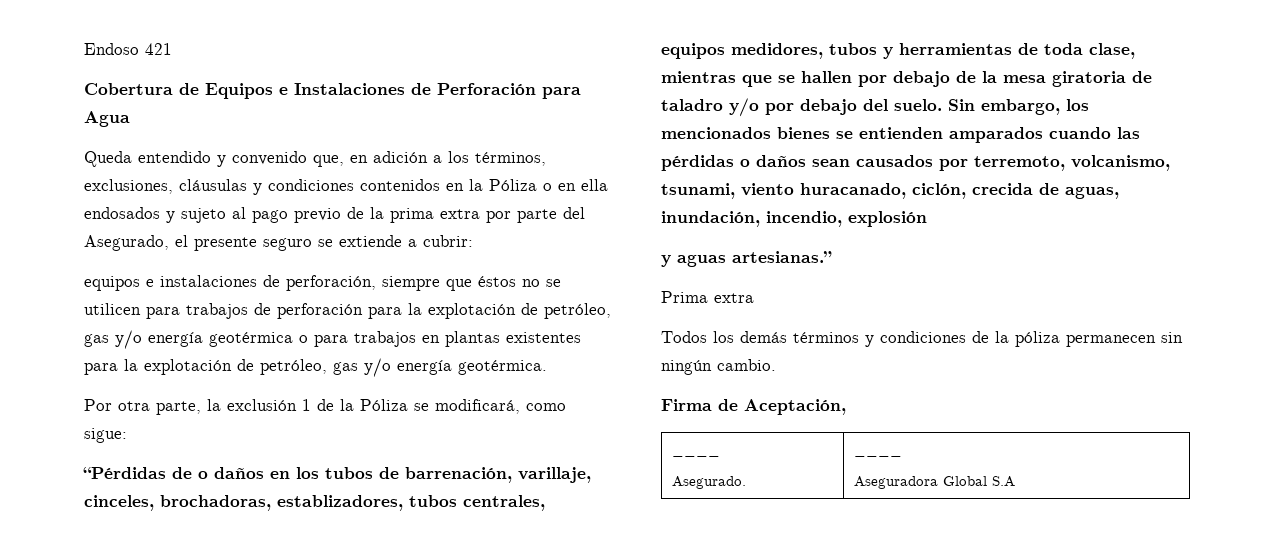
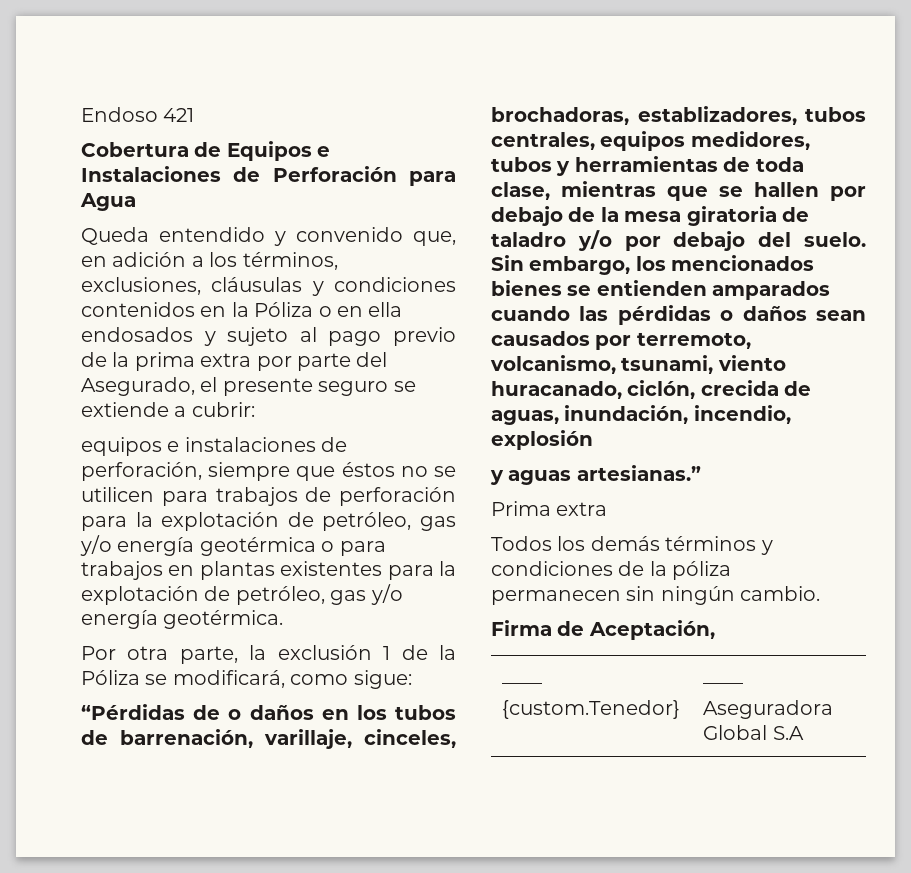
  Firma de Aceptación,
  ____
- Asegurado. | ____
+ {custom.Tenedor} | ____

